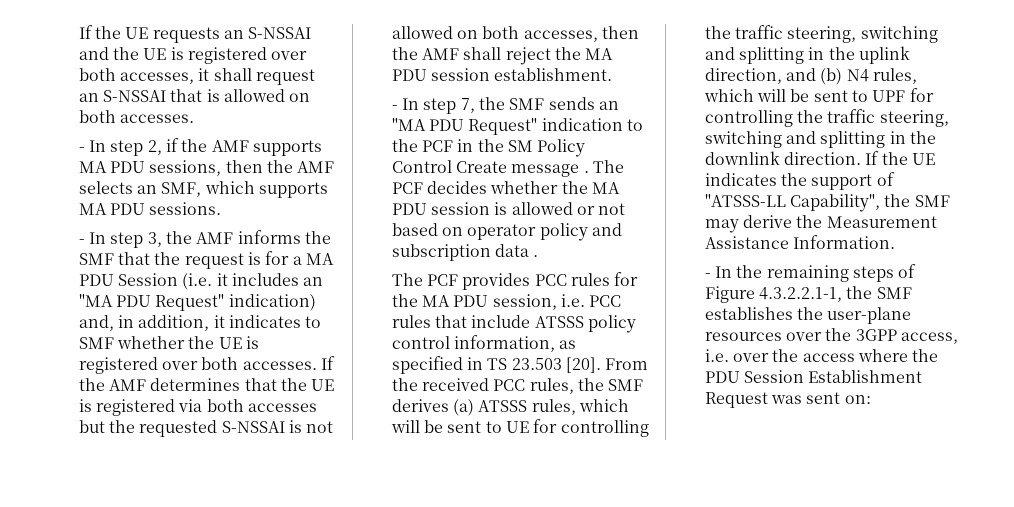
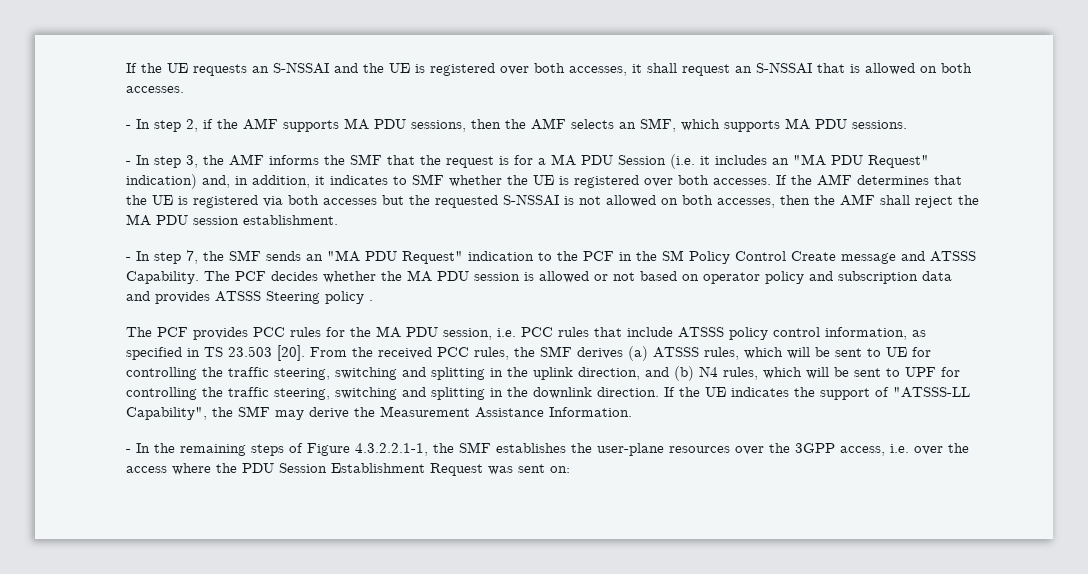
- - In step 7, the SMF sends an "MA PDU Request" indication to the PCF in the SM Policy Control Create message .
+ - In step 7, the SMF sends an "MA PDU Request" indication to the PCF in the SM Policy Control Create message and ATSSS Capability.
- The PCF decides whether the MA PDU session is allowed or not based on operator policy and subscription data .
+ The PCF decides whether the MA PDU session is allowed or not based on operator policy and subscription data and provides ATSSS Steering policy .

